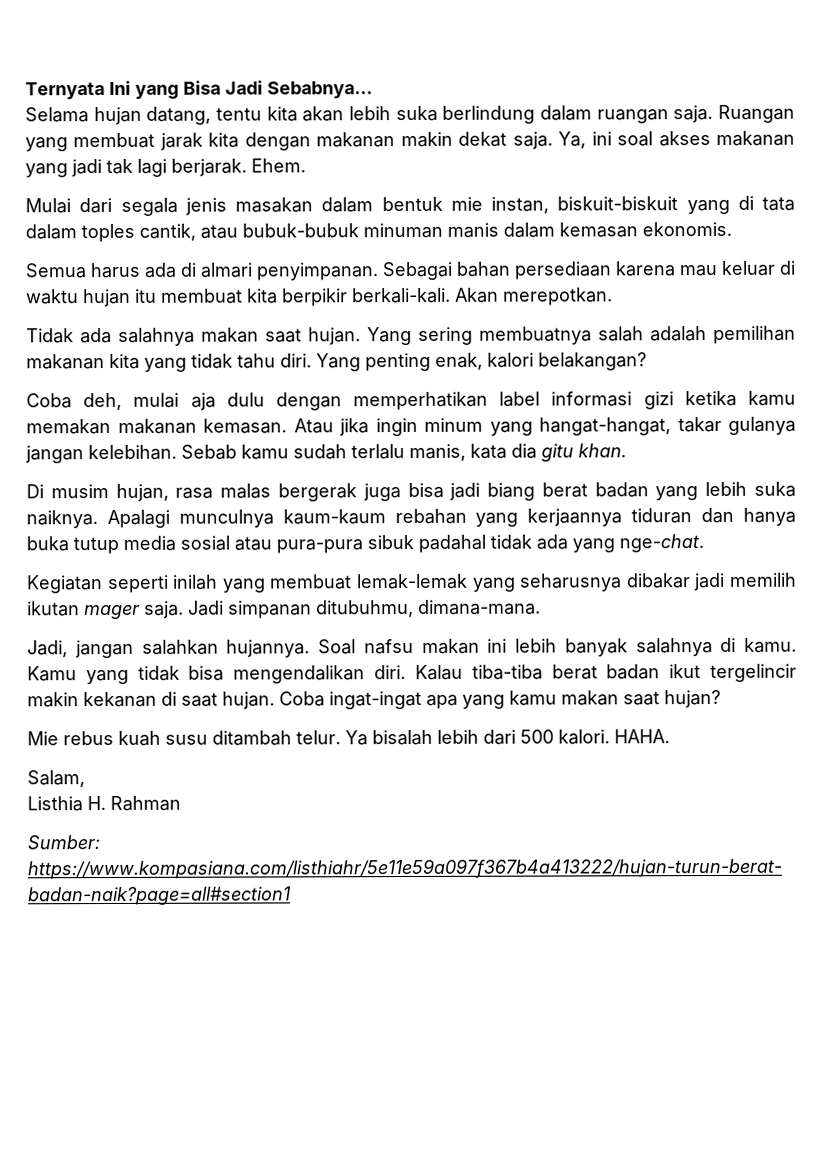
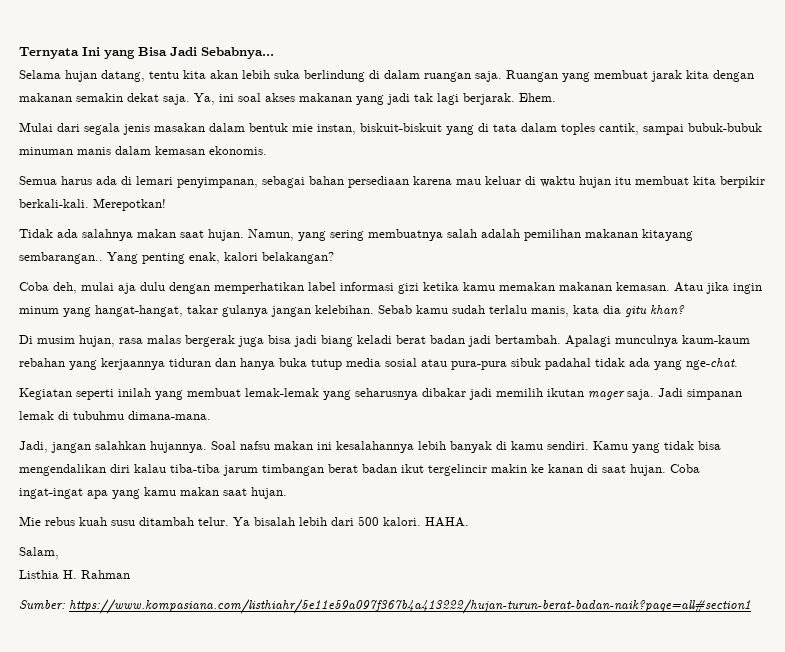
- Selama hujan datang, tentu kita akan lebih suka berlindung dalam ruangan saja.
+ Selama hujan datang, tentu kita akan lebih suka berlindung di dalam ruangan saja.
- Ruangan yang membuat jarak kita dengan makanan makin dekat saja.
+ Ruangan yang membuat jarak kita dengan makanan semakin dekat saja.
- Mulai dari segala jenis masakan dalam bentuk mie instan, biskuit-biskuit yang di tata dalam toples cantik, atau bubuk-bubuk minuman manis dalam kemasan ekonomis.
+ Mulai dari segala jenis masakan dalam bentuk mie instan, biskuit-biskuit yang di tata dalam toples cantik, sampai bubuk-bubuk minuman manis dalam kemasan ekonomis.
- Semua harus ada di almari penyimpanan. Sebagai bahan persediaan karena mau keluar di waktu hujan itu membuat kita berpikir berkali-kali.
+ Semua harus ada di lemari penyimpanan, sebagai bahan persediaan karena mau keluar di waktu hujan itu membuat kita berpikir berkali-kali.
- Akan merepotkan.
+ Merepotkan!
- Yang sering membuatnya salah adalah pemilihan makanan kita yang tidak tahu diri.
+ Namun, yang sering membuatnya salah adalah pemilihan makanan kitayang sembarangan..
- Sebab kamu sudah terlalu manis, kata dia gitu khan.
+ Sebab kamu sudah terlalu manis, kata dia gitu khan?
- Di musim hujan, rasa malas bergerak juga bisa jadi biang berat badan yang lebih suka naiknya.
+ Di musim hujan, rasa malas bergerak juga bisa jadi biang keladi berat badan jadi bertambah.
- Jadi simpanan ditubuhmu, dimana-mana.
+ Jadi simpanan lemak di tubuhmu dimana-mana.
- Soal nafsu makan ini lebih banyak salahnya di kamu.
+ Soal nafsu makan ini kesalahannya lebih banyak di kamu sendiri.
- Kamu yang tidak bisa mengendalikan diri. Kalau tiba-tiba berat badan ikut tergelincir makin kekanan di saat hujan.
+ Kamu yang tidak bisa mengendalikan diri kalau tiba-tiba jarum timbangan berat badan ikut tergelincir makin ke kanan di saat hujan.
- Coba ingat-ingat apa yang kamu makan saat hujan?
+ Coba ingat-ingat apa yang kamu makan saat hujan.

